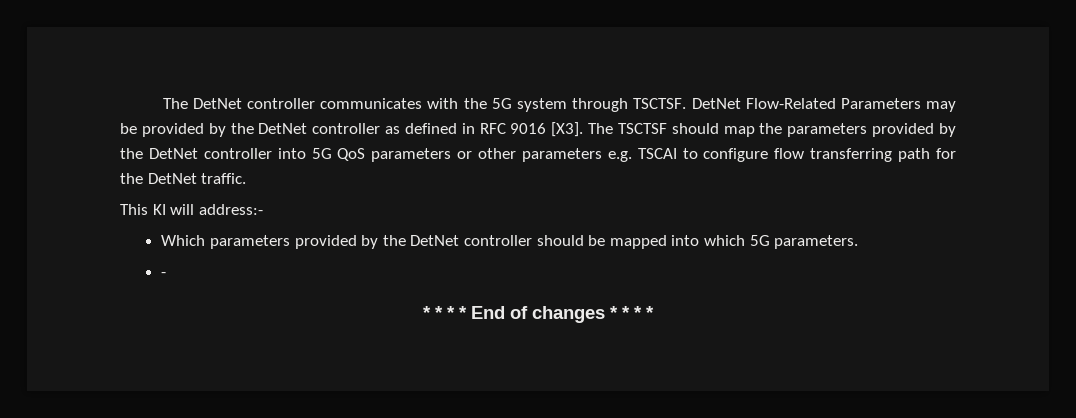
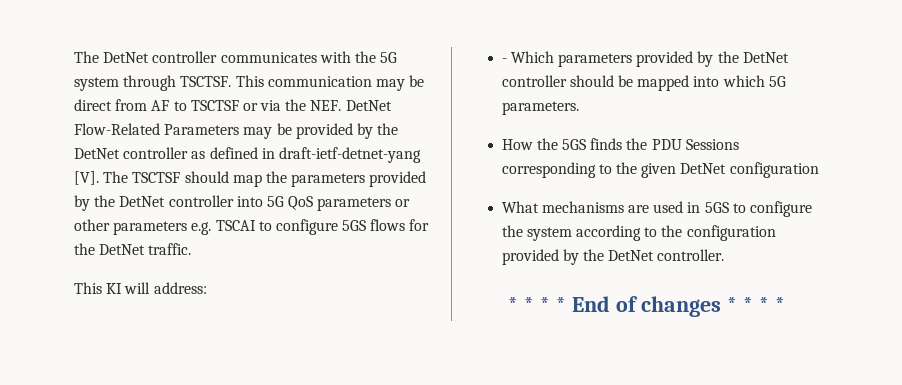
- DetNet Flow-Related Parameters may be provided by the DetNet controller as defined in RFC 9016 [X3]. The TSCTSF should map the parameters provided by the DetNet controller into 5G QoS parameters or other parameters e.g. TSCAI to configure flow transferring path for the DetNet traffic.
+ This communication may be direct from AF to TSCTSF or via the NEF. DetNet Flow-Related Parameters may be provided by the DetNet controller as defined in draft-ietf-detnet-yang [V]. The TSCTSF should map the parameters provided by the DetNet controller into 5G QoS parameters or other parameters e.g. TSCAI to configure 5GS flows for the DetNet traffic.
- This KI will address:-
- Which parameters provided by the DetNet controller should be mapped into which 5G parameters.
+ This KI will address:
+ - Which parameters provided by the DetNet controller should be mapped into which 5G parameters.
- -
+ How the 5GS finds the PDU Sessions corresponding to the given DetNet configuration
+ What mechanisms are used in 5GS to configure the system according to the configuration provided by the DetNet controller.

